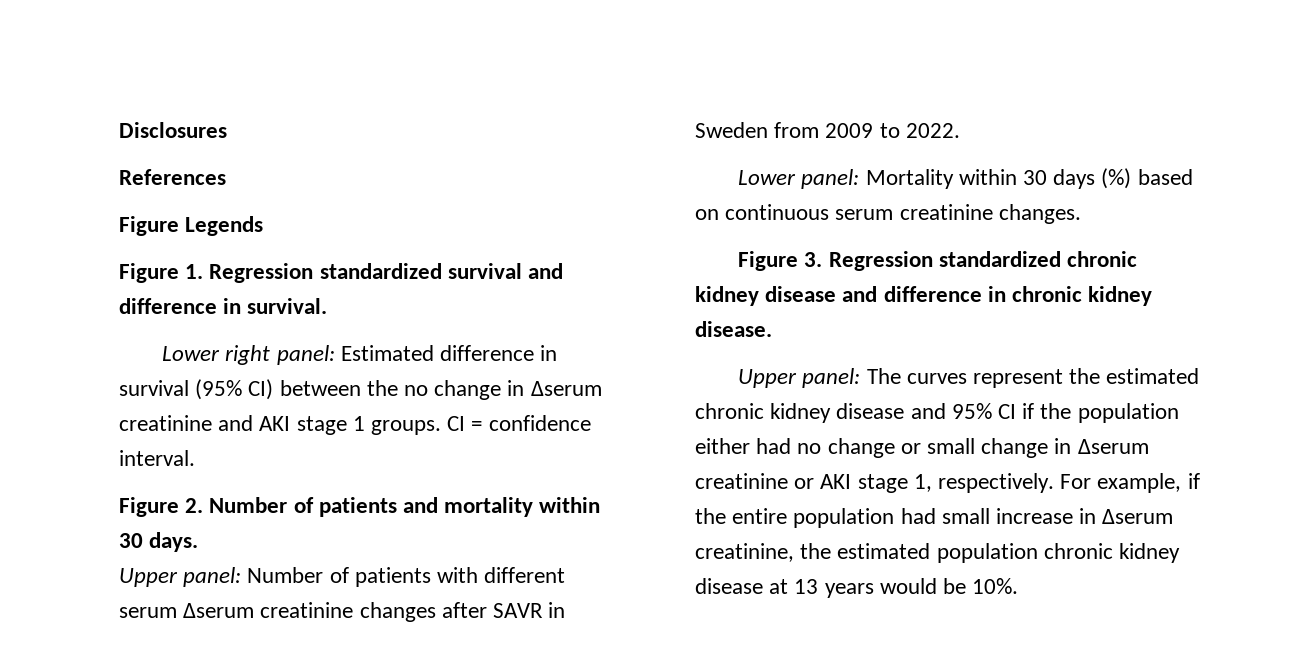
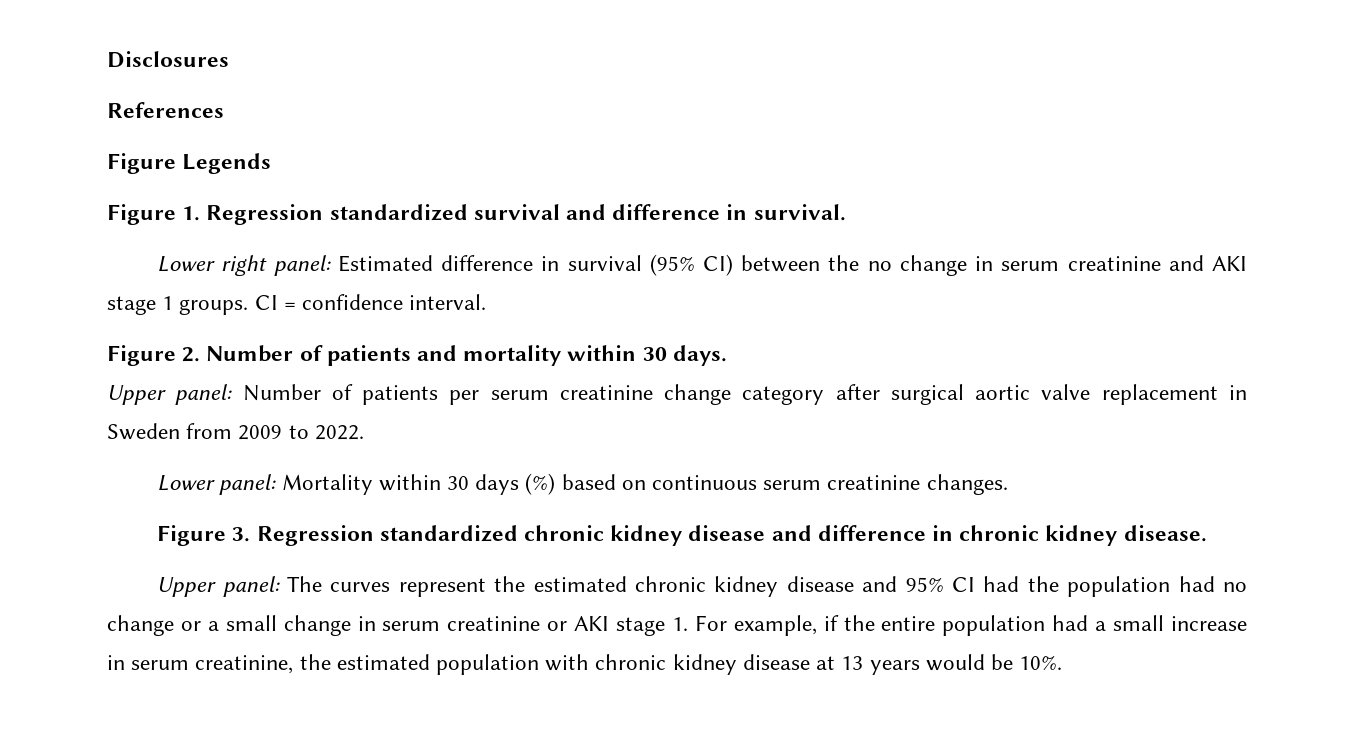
- Lower right panel: Estimated difference in survival (95% CI) between the no change in Δserum creatinine and AKI stage 1 groups.
+ Lower right panel: Estimated difference in survival (95% CI) between the no change in serum creatinine and AKI stage 1 groups.
- Upper panel: Number of patients with different serum Δserum creatinine changes after SAVR in Sweden from 2009 to 2022.
+ Upper panel: Number of patients per serum creatinine change category after surgical aortic valve replacement in Sweden from 2009 to 2022.
- Upper panel: The curves represent the estimated chronic kidney disease and 95% CI if the population either had no change or small change in Δserum creatinine or AKI stage 1, respectively. For example, if the entire population had small increase in Δserum creatinine, the estimated population chronic kidney disease at 13 years would be 10%.
+ Upper panel: The curves represent the estimated chronic kidney disease and 95% CI had the population had no change or a small change in serum creatinine or AKI stage 1. For example, if the entire population had a small increase in serum creatinine, the estimated population with chronic kidney disease at 13 years would be 10%.

